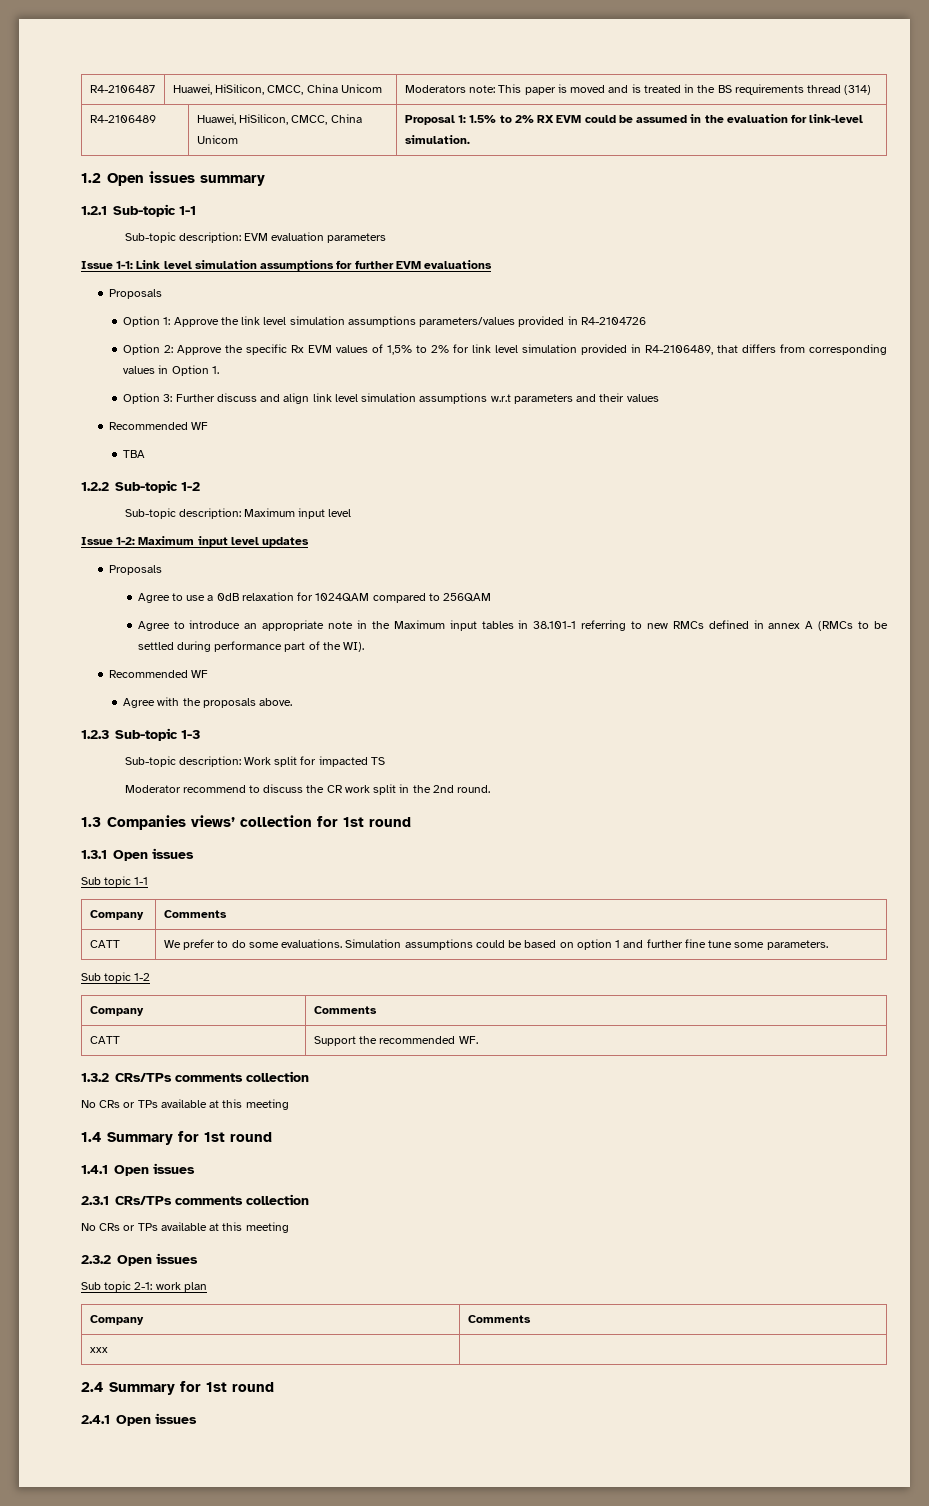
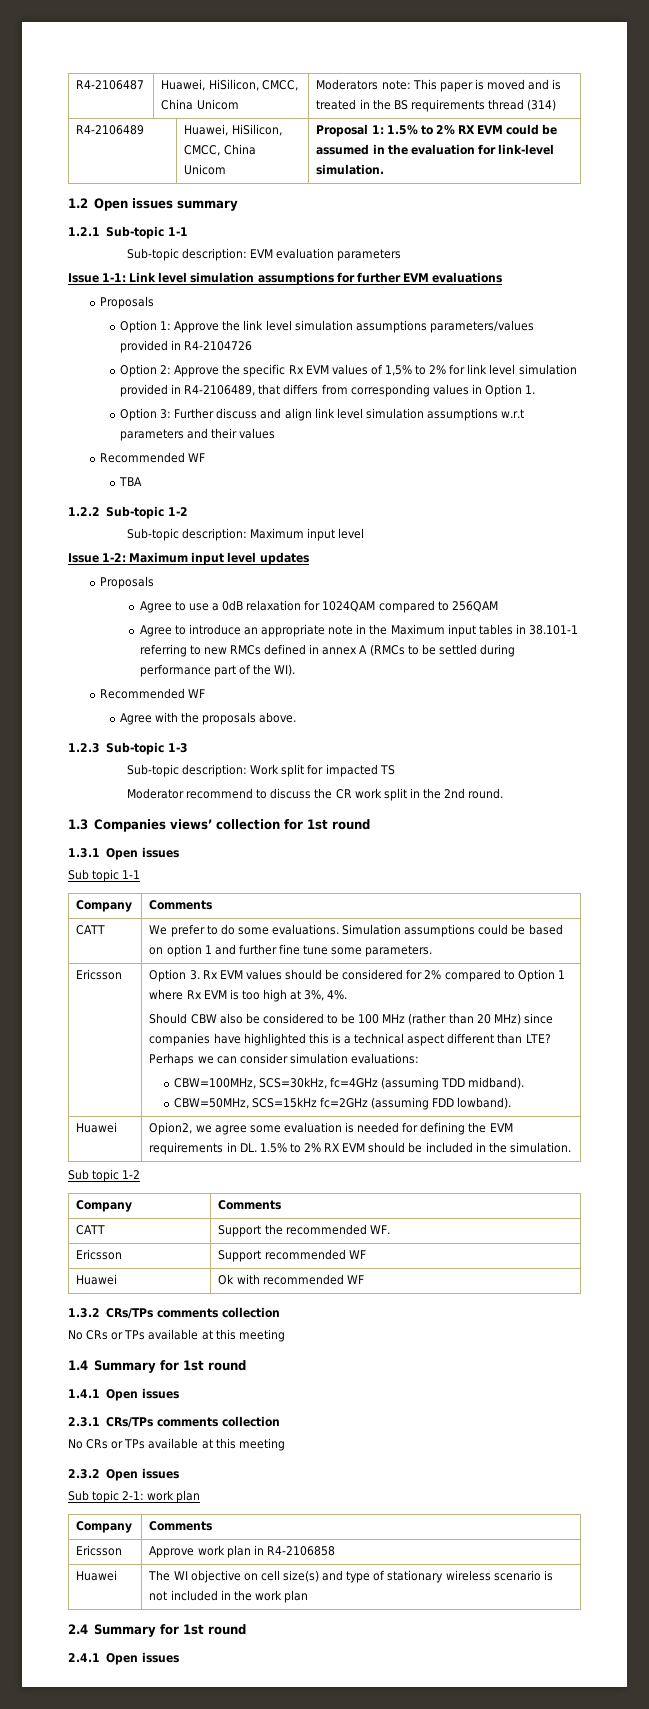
+ Ericsson | Option 3. Rx EVM values should be considered for 2% compared to Option 1 where Rx EVM is too high at 3%, 4%.
+ Should CBW also be considered to be 100 MHz (rather than 20 MHz) since companies have highlighted this is a technical aspect different than LTE? Perhaps we can consider simulation evaluations:
+ CBW=100MHz, SCS=30kHz, fc=4GHz (assuming TDD midband).
+ CBW=50MHz, SCS=15kHz fc=2GHz (assuming FDD lowband).
+ Huawei | Opion2, we agree some evaluation is needed for defining the EVM requirements in DL. 1.5% to 2% RX EVM should be included in the simulation.
+ Ericsson | Support recommended WF
+ Huawei | Ok with recommended WF
- xxx |
+ Ericsson | Approve work plan in R4-2106858
+ Huawei | The WI objective on cell size(s) and type of stationary wireless scenario is not included in the work plan

